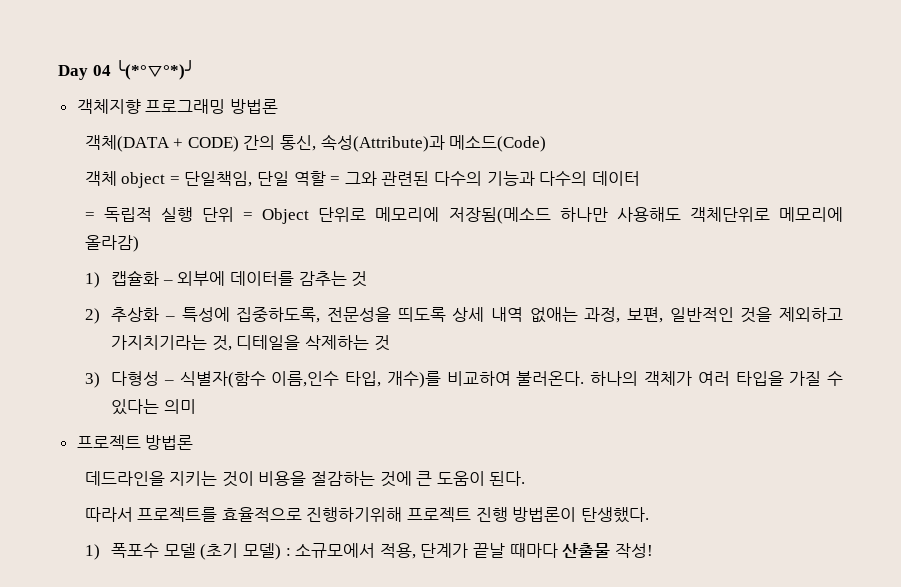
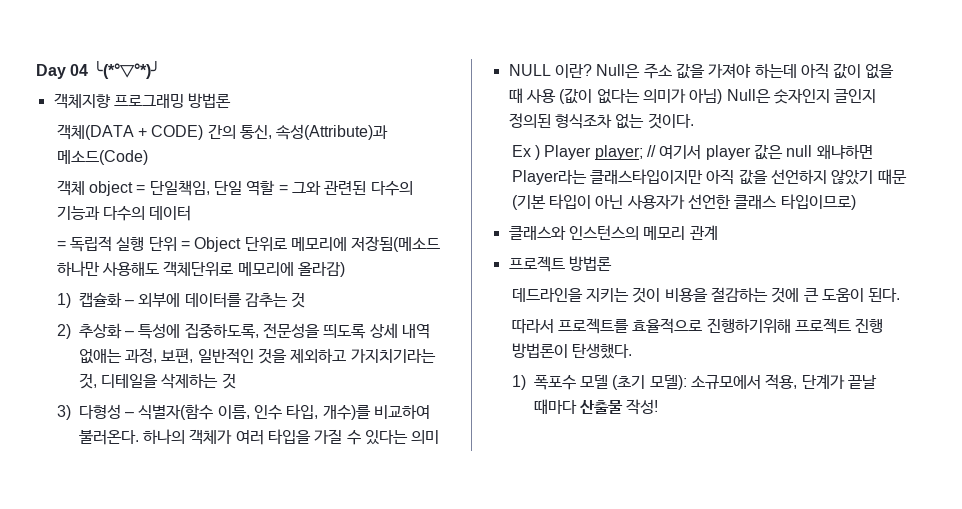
- 3) 다형성 – 식별자(함수 이름,인수 타입, 개수)를 비교하여 불러온다.
+ 3) 다형성 – 식별자(함수 이름, 인수 타입, 개수)를 비교하여 불러온다.
+ NULL 이란? Null은 주소 값을 가져야 하는데 아직 값이 없을 때 사용 (값이 없다는 의미가 아님) Null은 숫자인지 글인지 정의된 형식조차 없는 것이다.
+ Ex ) Player player; // 여기서 player 값은 null 왜냐하면 Player라는 클래스타입이지만 아직 값을 선언하지 않았기 때문 (기본 타입이 아닌 사용자가 선언한 클래스 타입이므로)
+ 클래스와 인스턴스의 메모리 관계
- 1) 폭포수 모델 (초기 모델) : 소규모에서 적용, 단계가 끝날 때마다 산출물 작성!
+ 1) 폭포수 모델 (초기 모델): 소규모에서 적용, 단계가 끝날 때마다 산출물 작성!

